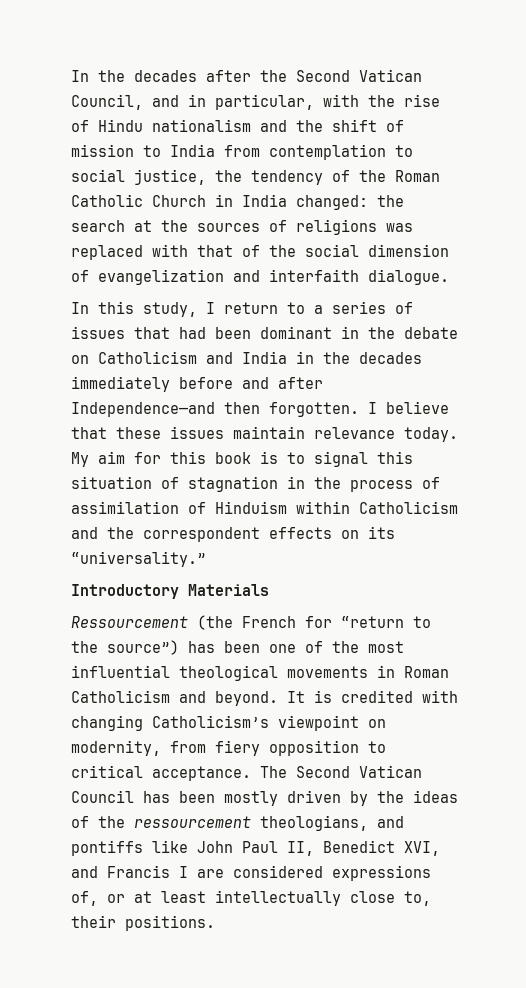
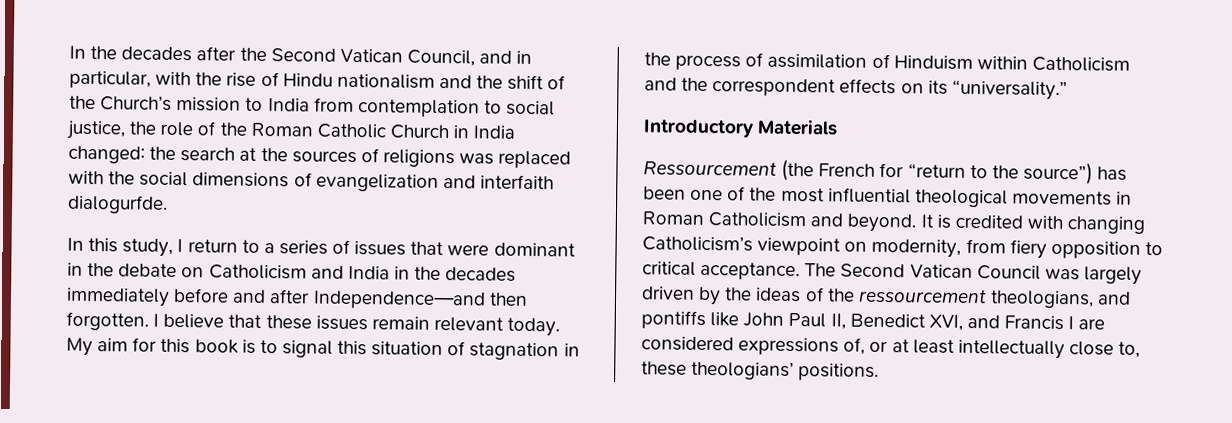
- In the decades after the Second Vatican Council, and in particular, with the rise of Hindu nationalism and the shift of mission to India from contemplation to social justice, the tendency of the Roman Catholic Church in India changed: the search at the sources of religions was replaced with that of the social dimension of evangelization and interfaith dialogue.
+ In the decades after the Second Vatican Council, and in particular, with the rise of Hindu nationalism and the shift of the Church’s mission to India from contemplation to social justice, the role of the Roman Catholic Church in India changed: the search at the sources of religions was replaced with the social dimensions of evangelization and interfaith dialogurfde.
- In this study, I return to a series of issues that had been dominant in the debate on Catholicism and India in the decades immediately before and after Independence—and then forgotten.
+ In this study, I return to a series of issues that were dominant in the debate on Catholicism and India in the decades immediately before and after Independence—and then forgotten.
- I believe that these issues maintain relevance today.
+ I believe that these issues remain relevant today.
- The Second Vatican Council has been mostly driven by the ideas of the ressourcement theologians, and pontiffs like John Paul II, Benedict XVI, and Francis I are considered expressions of, or at least intellectually close to, their positions.
+ The Second Vatican Council was largely driven by the ideas of the ressourcement theologians, and pontiffs like John Paul II, Benedict XVI, and Francis I are considered expressions of, or at least intellectually close to, these theologians’ positions.

